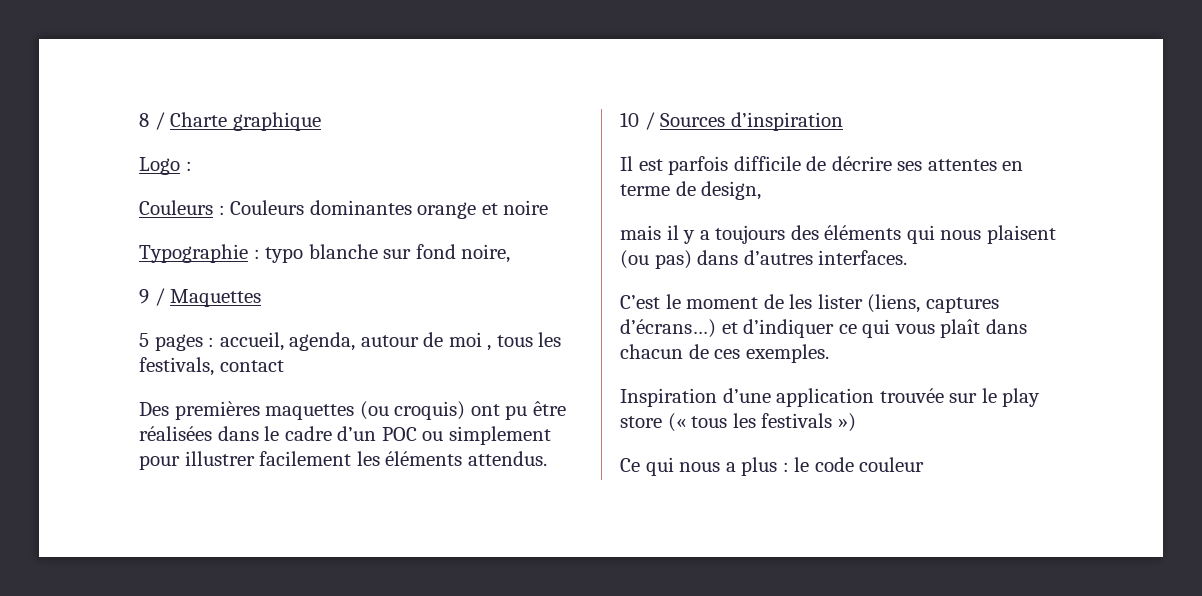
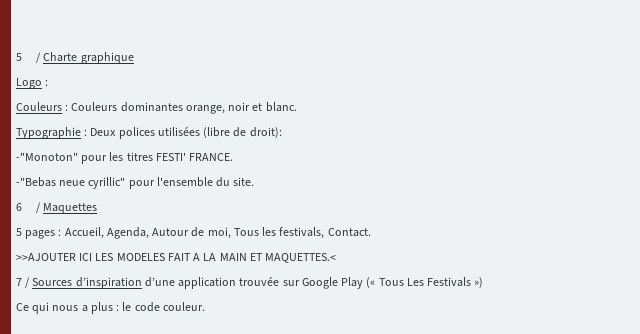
- 8 / Charte graphique
+ 5 / Charte graphique
- Couleurs : Couleurs dominantes orange et noire
- Typographie : typo blanche sur fond noire,
- 9 / Maquettes
+ Couleurs : Couleurs dominantes orange, noir et blanc.
+ Typographie : Deux polices utilisées (libre de droit):
+ -"Monoton" pour les titres FESTI' FRANCE.
+ -"Bebas neue cyrillic" pour l'ensemble du site.
+ 6 / Maquettes
- 5 pages : accueil, agenda, autour de moi , tous les festivals, contact
- Des premières maquettes (ou croquis) ont pu être réalisées dans le cadre d’un POC ou simplement pour illustrer facilement les éléments attendus.
- 10 / Sources d’inspiration
- Il est parfois difficile de décrire ses attentes en terme de design,
- mais il y a toujours des éléments qui nous plaisent (ou pas) dans d’autres interfaces.
- C’est le moment de les lister (liens, captures d’écrans…) et d’indiquer ce qui vous plaît dans chacun de ces exemples.
- Inspiration d’une application trouvée sur le play store (« tous les festivals »)
+ 5 pages : Accueil, Agenda, Autour de moi, Tous les festivals, Contact.
+ >>AJOUTER ICI LES MODELES FAIT A LA MAIN ET MAQUETTES.<
+ 7 / Sources d’inspiration d’une application trouvée sur Google Play (« Tous Les Festivals »)
- Ce qui nous a plus : le code couleur
+ Ce qui nous a plus : le code couleur.

